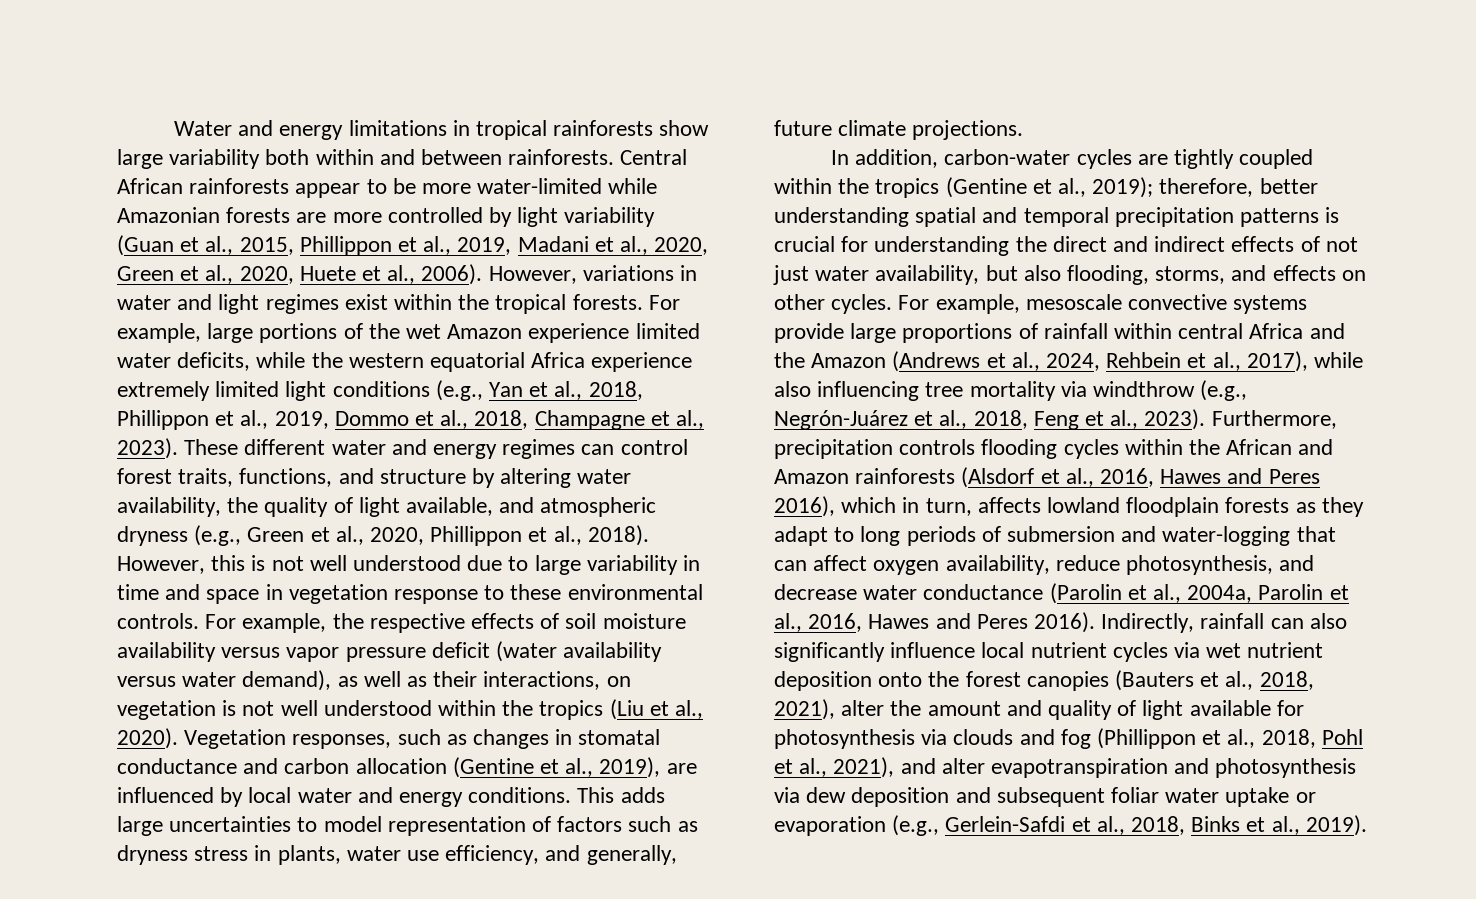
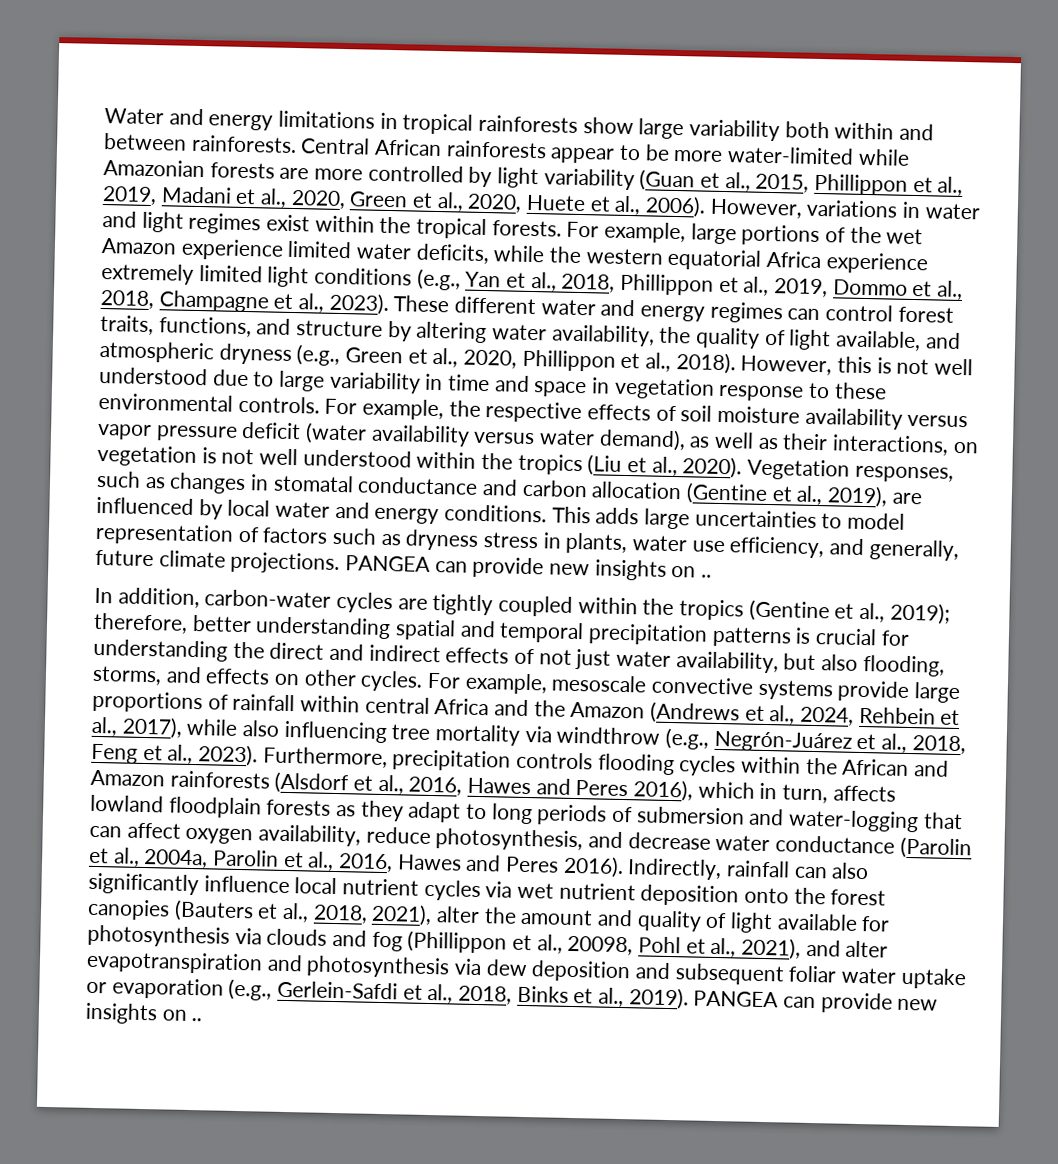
- This adds large uncertainties to model representation of factors such as dryness stress in plants, water use efficiency, and generally, future climate projections.
+ This adds large uncertainties to model representation of factors such as dryness stress in plants, water use efficiency, and generally, future climate projections. PANGEA can provide new insights on ..
- Indirectly, rainfall can also significantly influence local nutrient cycles via wet nutrient deposition onto the forest canopies (Bauters et al., 2018, 2021), alter the amount and quality of light available for photosynthesis via clouds and fog (Phillippon et al., 2018, Pohl et al., 2021), and alter evapotranspiration and photosynthesis via dew deposition and subsequent foliar water uptake or evaporation (e.g., Gerlein-Safdi et al., 2018, Binks et al., 2019).
+ Indirectly, rainfall can also significantly influence local nutrient cycles via wet nutrient deposition onto the forest canopies (Bauters et al., 2018, 2021), alter the amount and quality of light available for photosynthesis via clouds and fog (Phillippon et al., 20098, Pohl et al., 2021), and alter evapotranspiration and photosynthesis via dew deposition and subsequent foliar water uptake or evaporation (e.g., Gerlein-Safdi et al., 2018, Binks et al., 2019). PANGEA can provide new insights on ..

